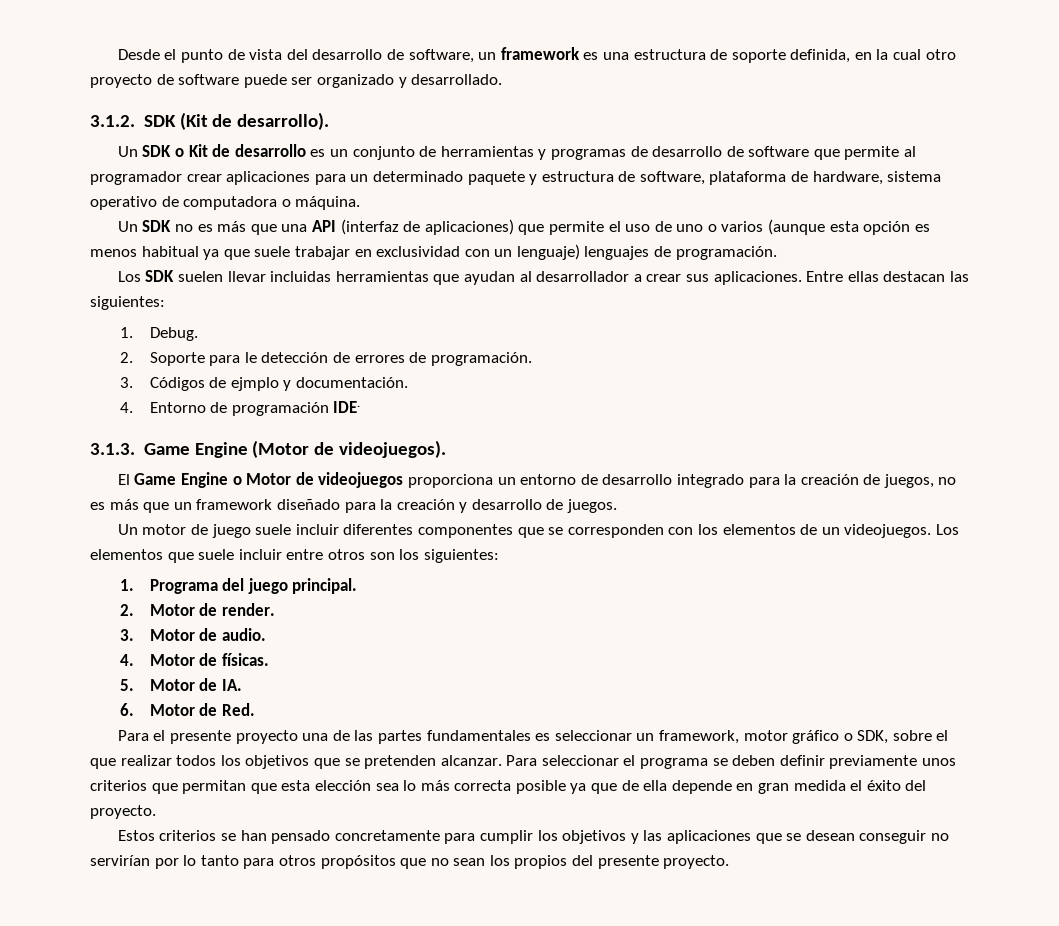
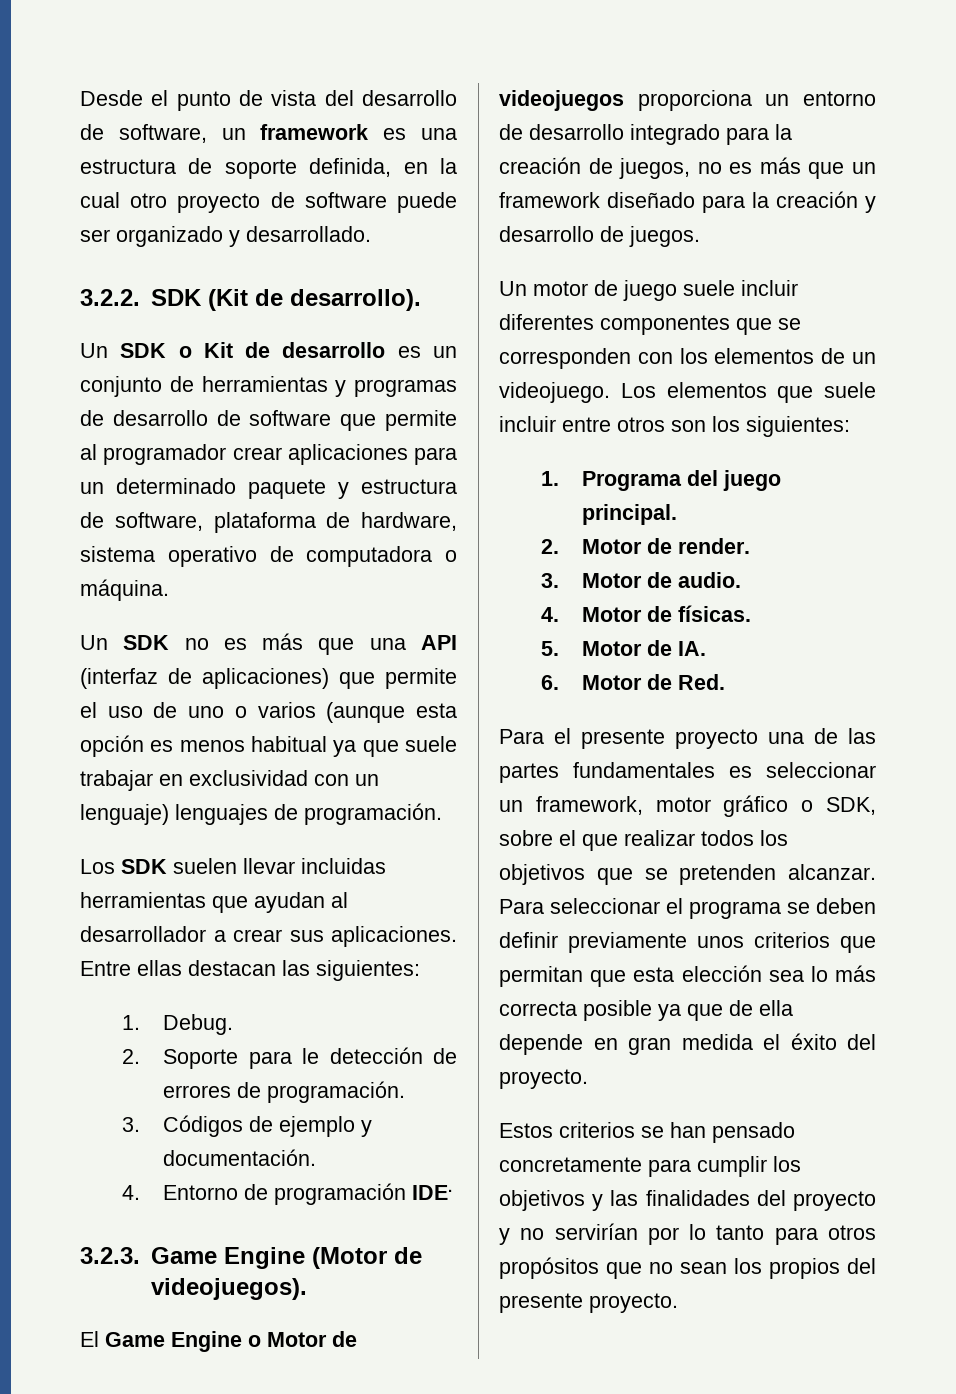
- 3.1.2. SDK (Kit de desarrollo).
+ 3.2.2. SDK (Kit de desarrollo).
- 3. Códigos de ejmplo y documentación.
+ 3. Códigos de ejemplo y documentación.
- 3.1.3. Game Engine (Motor de videojuegos).
+ 3.2.3. Game Engine (Motor de videojuegos).
- Un motor de juego suele incluir diferentes componentes que se corresponden con los elementos de un videojuegos.
+ Un motor de juego suele incluir diferentes componentes que se corresponden con los elementos de un videojuego.
- Estos criterios se han pensado concretamente para cumplir los objetivos y las aplicaciones que se desean conseguir no servirían por lo tanto para otros propósitos que no sean los propios del presente proyecto.
+ Estos criterios se han pensado concretamente para cumplir los objetivos y las finalidades del proyecto y no servirían por lo tanto para otros propósitos que no sean los propios del presente proyecto.

